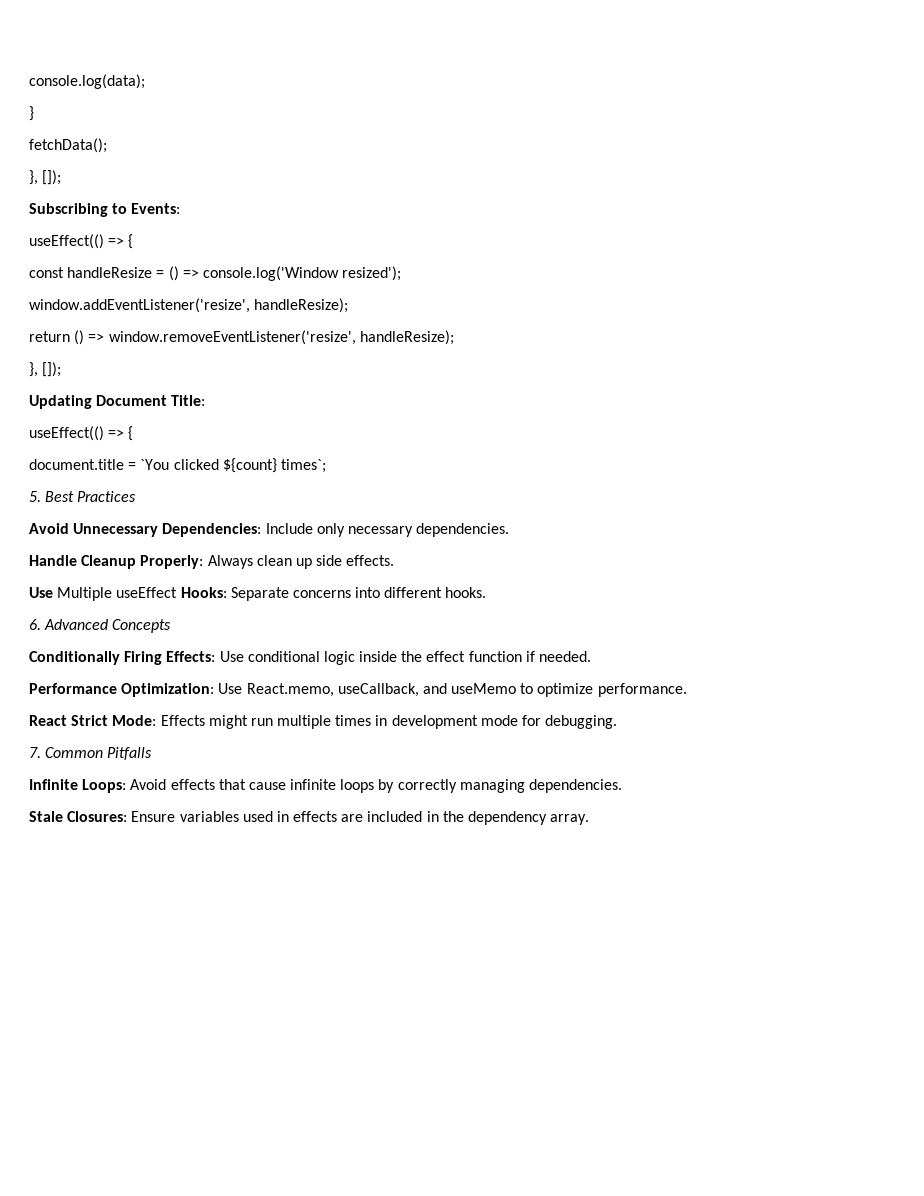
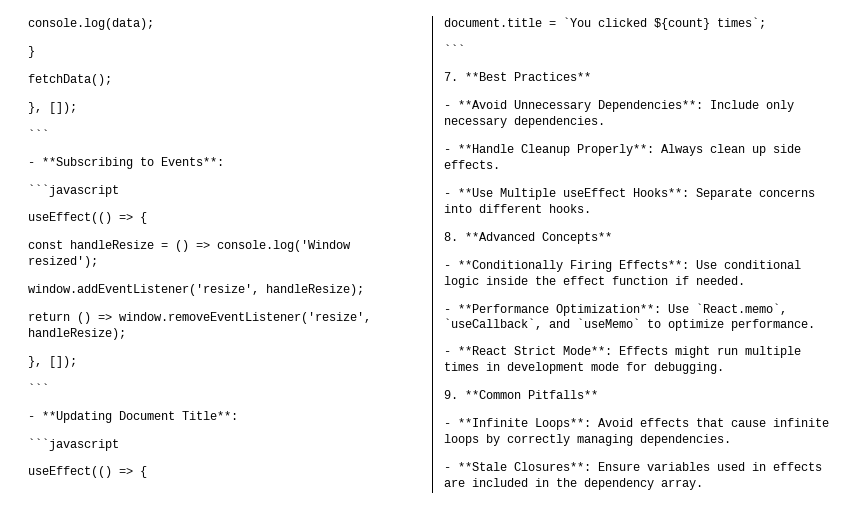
  fetchData();
  }, []);
- Subscribing to Events:
+ ```
+ - **Subscribing to Events**:
+ ```javascript
  return () => window.removeEventListener('resize', handleResize);
  }, []);
- Updating Document Title:
+ ```
+ - **Updating Document Title**:
+ ```javascript
  document.title = `You clicked ${count} times`;
- 5. Best Practices
- Avoid Unnecessary Dependencies: Include only necessary dependencies.
+ ```
+ 7. **Best Practices**
+ - **Avoid Unnecessary Dependencies**: Include only necessary dependencies.
- Handle Cleanup Properly: Always clean up side effects.
+ - **Handle Cleanup Properly**: Always clean up side effects.
- Use Multiple useEffect Hooks: Separate concerns into different hooks.
+ - **Use Multiple useEffect Hooks**: Separate concerns into different hooks.
- 6. Advanced Concepts
- Conditionally Firing Effects: Use conditional logic inside the effect function if needed.
+ 8. **Advanced Concepts**
+ - **Conditionally Firing Effects**: Use conditional logic inside the effect function if needed.
- Performance Optimization: Use React.memo, useCallback, and useMemo to optimize performance.
+ - **Performance Optimization**: Use `React.memo`, `useCallback`, and `useMemo` to optimize performance.
- React Strict Mode: Effects might run multiple times in development mode for debugging.
+ - **React Strict Mode**: Effects might run multiple times in development mode for debugging.
- 7. Common Pitfalls
- Infinite Loops: Avoid effects that cause infinite loops by correctly managing dependencies.
+ 9. **Common Pitfalls**
+ - **Infinite Loops**: Avoid effects that cause infinite loops by correctly managing dependencies.
- Stale Closures: Ensure variables used in effects are included in the dependency array.
+ - **Stale Closures**: Ensure variables used in effects are included in the dependency array.

